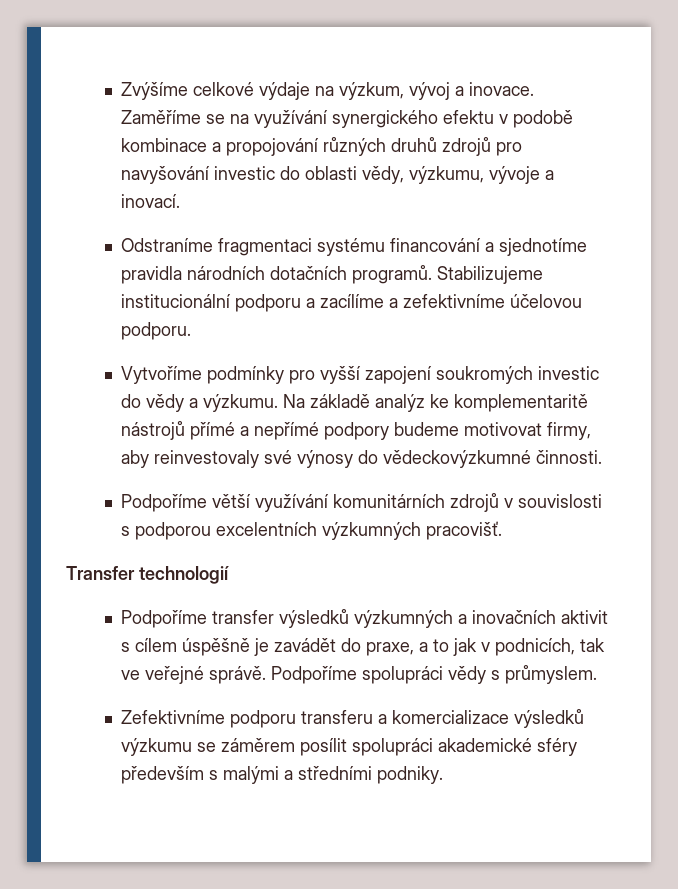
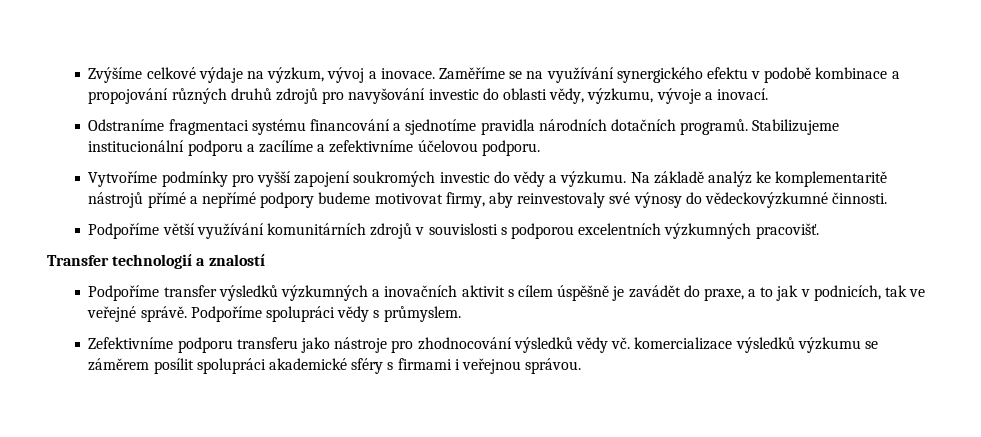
- Transfer technologií
+ Transfer technologií a znalostí
- Zefektivníme podporu transferu a komercializace výsledků výzkumu se záměrem posílit spolupráci akademické sféry především s malými a středními podniky.
+ Zefektivníme podporu transferu jako nástroje pro zhodnocování výsledků vědy vč. komercializace výsledků výzkumu se záměrem posílit spolupráci akademické sféry s firmami i veřejnou správou.

